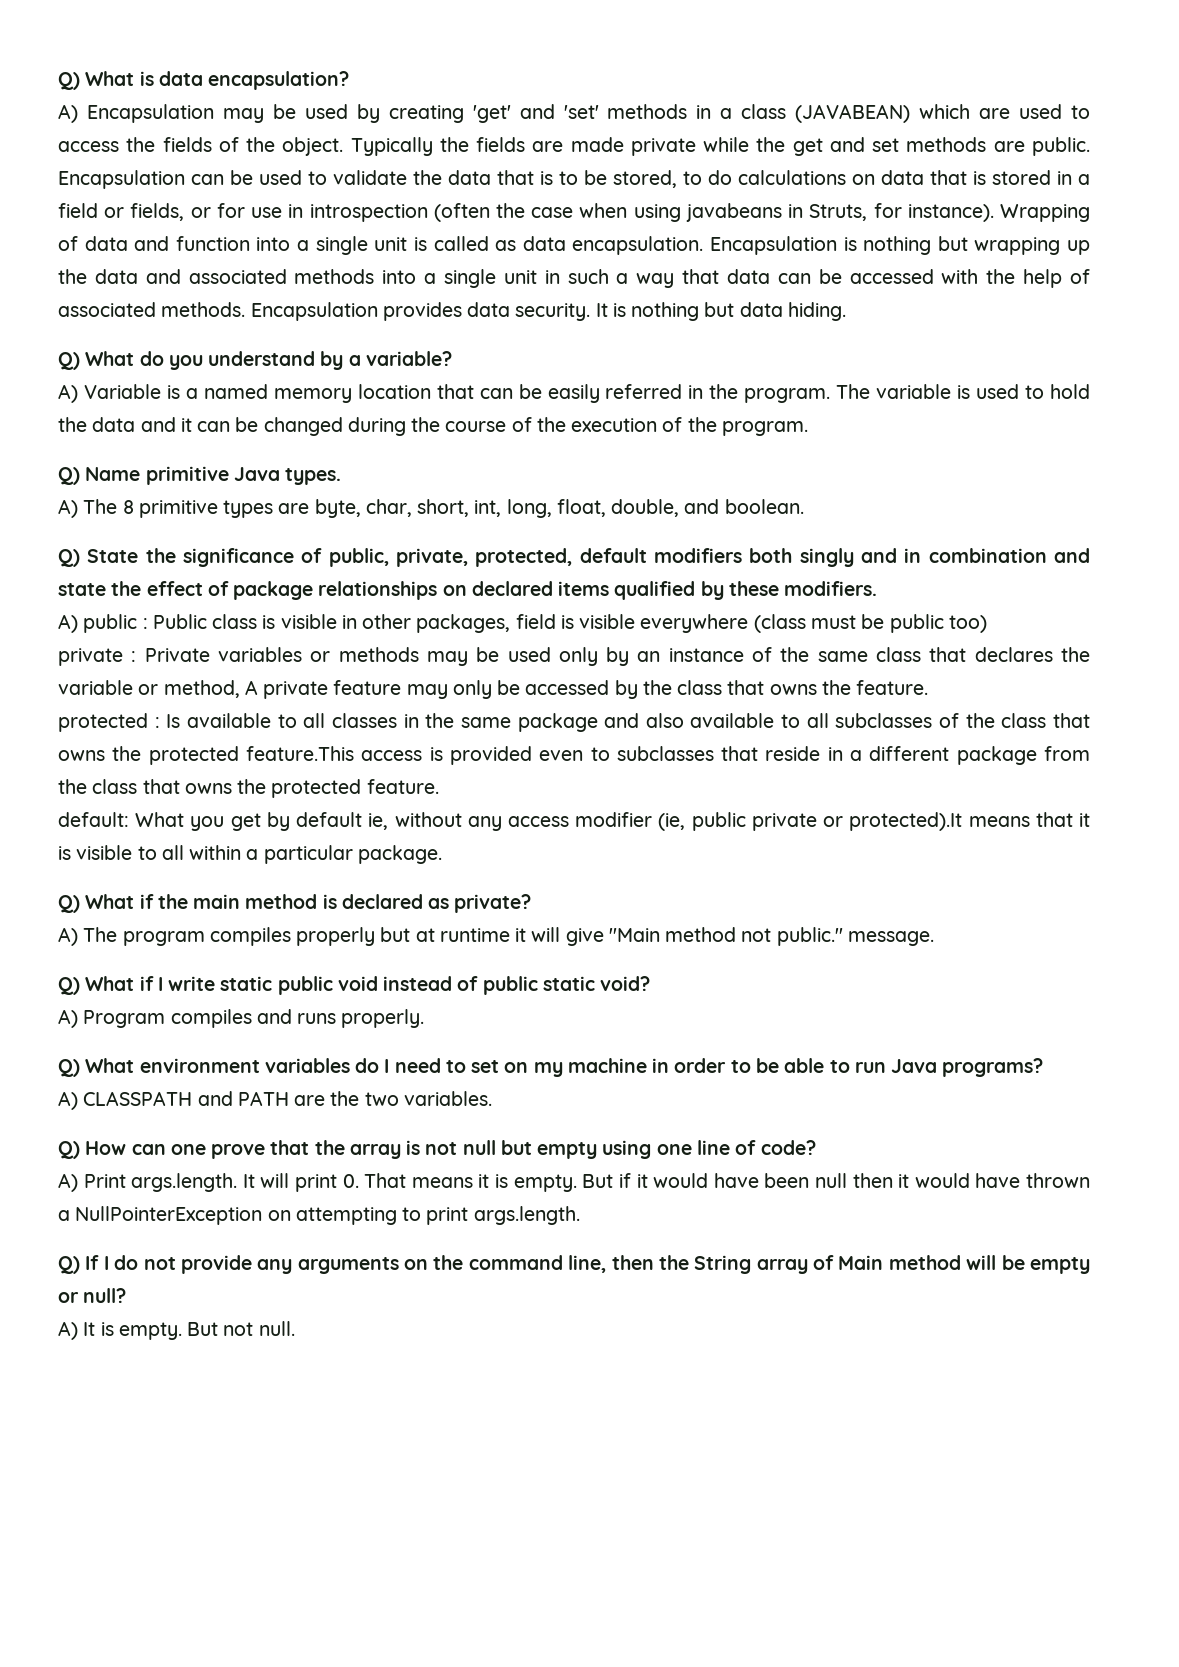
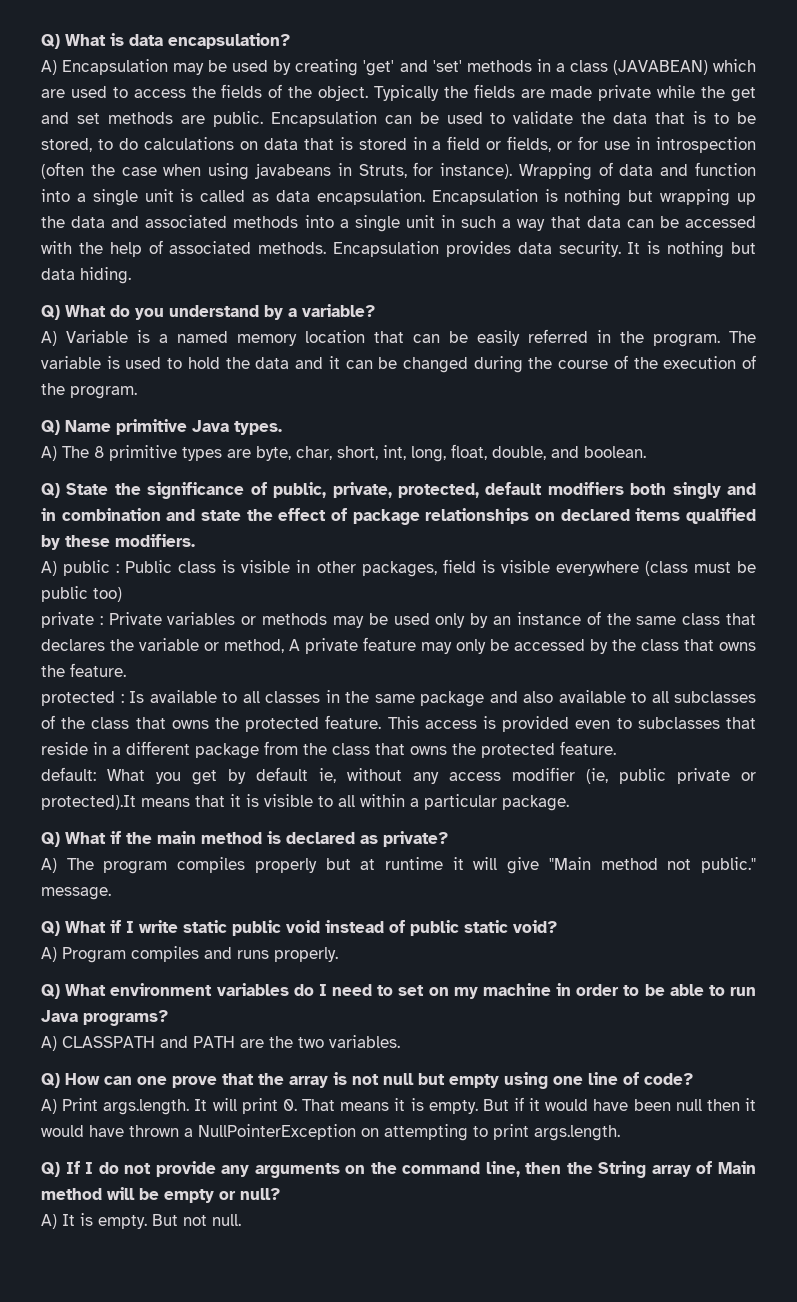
- protected : Is available to all classes in the same package and also available to all subclasses of the class that owns the protected feature.This access is provided even to subclasses that reside in a different package from the class that owns the protected feature.
+ protected : Is available to all classes in the same package and also available to all subclasses of the class that owns the protected feature. This access is provided even to subclasses that reside in a different package from the class that owns the protected feature.

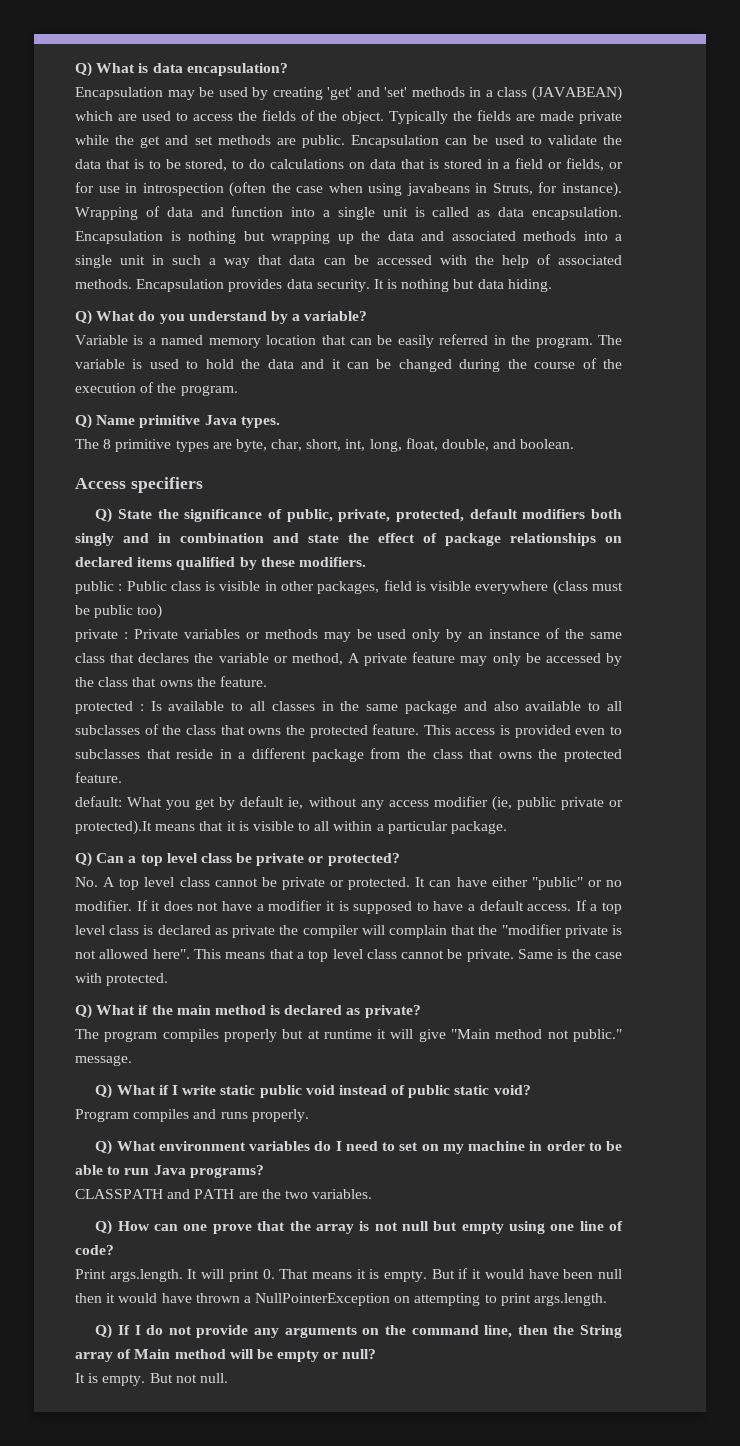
- A) Encapsulation may be used by creating 'get' and 'set' methods in a class (JAVABEAN) which are used to access the fields of the object.
+ Encapsulation may be used by creating 'get' and 'set' methods in a class (JAVABEAN) which are used to access the fields of the object.
- A) Variable is a named memory location that can be easily referred in the program.
+ Variable is a named memory location that can be easily referred in the program.
- A) The 8 primitive types are byte, char, short, int, long, float, double, and boolean.
+ The 8 primitive types are byte, char, short, int, long, float, double, and boolean.
+ Access specifiers
- A) public : Public class is visible in other packages, field is visible everywhere (class must be public too)
+ public : Public class is visible in other packages, field is visible everywhere (class must be public too)
+ Q) Can a top level class be private or protected?
+ No. A top level class cannot be private or protected. It can have either "public" or no modifier. If it does not have a modifier it is supposed to have a default access. If a top level class is declared as private the compiler will complain that the "modifier private is not allowed here". This means that a top level class cannot be private. Same is the case with protected.
- A) The program compiles properly but at runtime it will give "Main method not public." message.
+ The program compiles properly but at runtime it will give "Main method not public." message.
- A) Program compiles and runs properly.
+ Program compiles and runs properly.
- A) CLASSPATH and PATH are the two variables.
+ CLASSPATH and PATH are the two variables.
- A) Print args.length. It will print 0. That means it is empty.
+ Print args.length. It will print 0. That means it is empty.
- A) It is empty.
+ It is empty.

